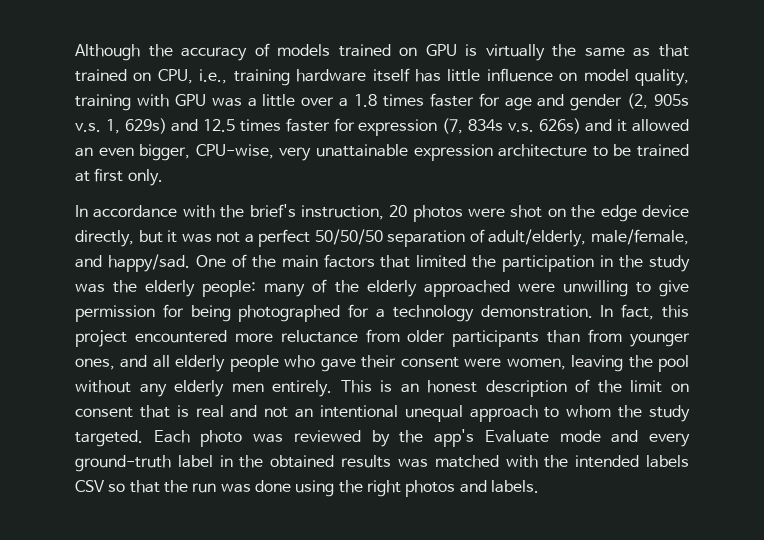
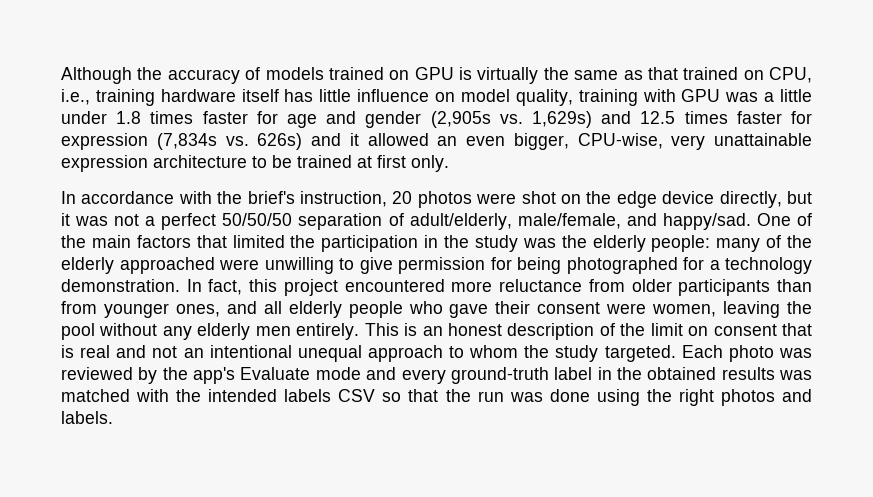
- Although the accuracy of models trained on GPU is virtually the same as that trained on CPU, i.e., training hardware itself has little influence on model quality, training with GPU was a little over a 1.8 times faster for age and gender (2, 905s v.s. 1, 629s) and 12.5 times faster for expression (7, 834s v.s. 626s) and it allowed an even bigger, CPU-wise, very unattainable expression architecture to be trained at first only.
+ Although the accuracy of models trained on GPU is virtually the same as that trained on CPU, i.e., training hardware itself has little influence on model quality, training with GPU was a little under 1.8 times faster for age and gender (2,905s vs. 1,629s) and 12.5 times faster for expression (7,834s vs. 626s) and it allowed an even bigger, CPU-wise, very unattainable expression architecture to be trained at first only.

